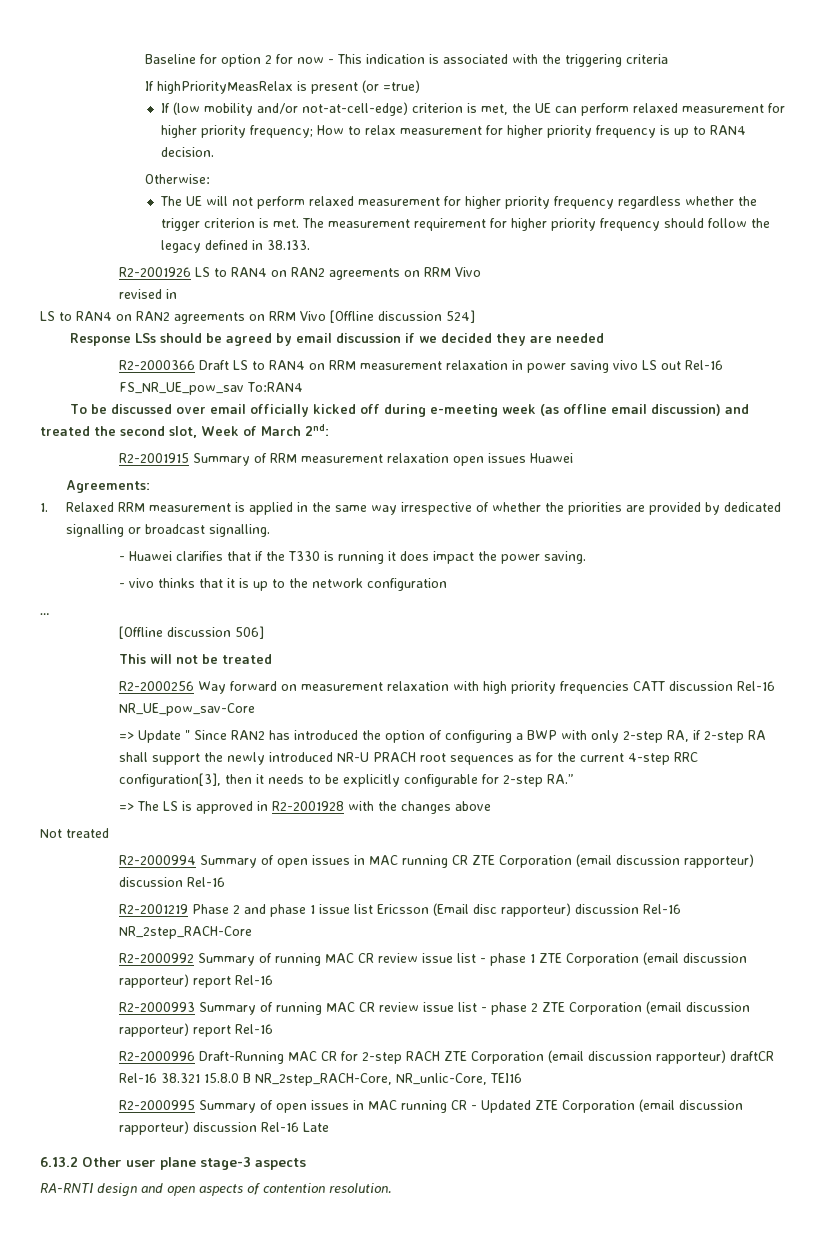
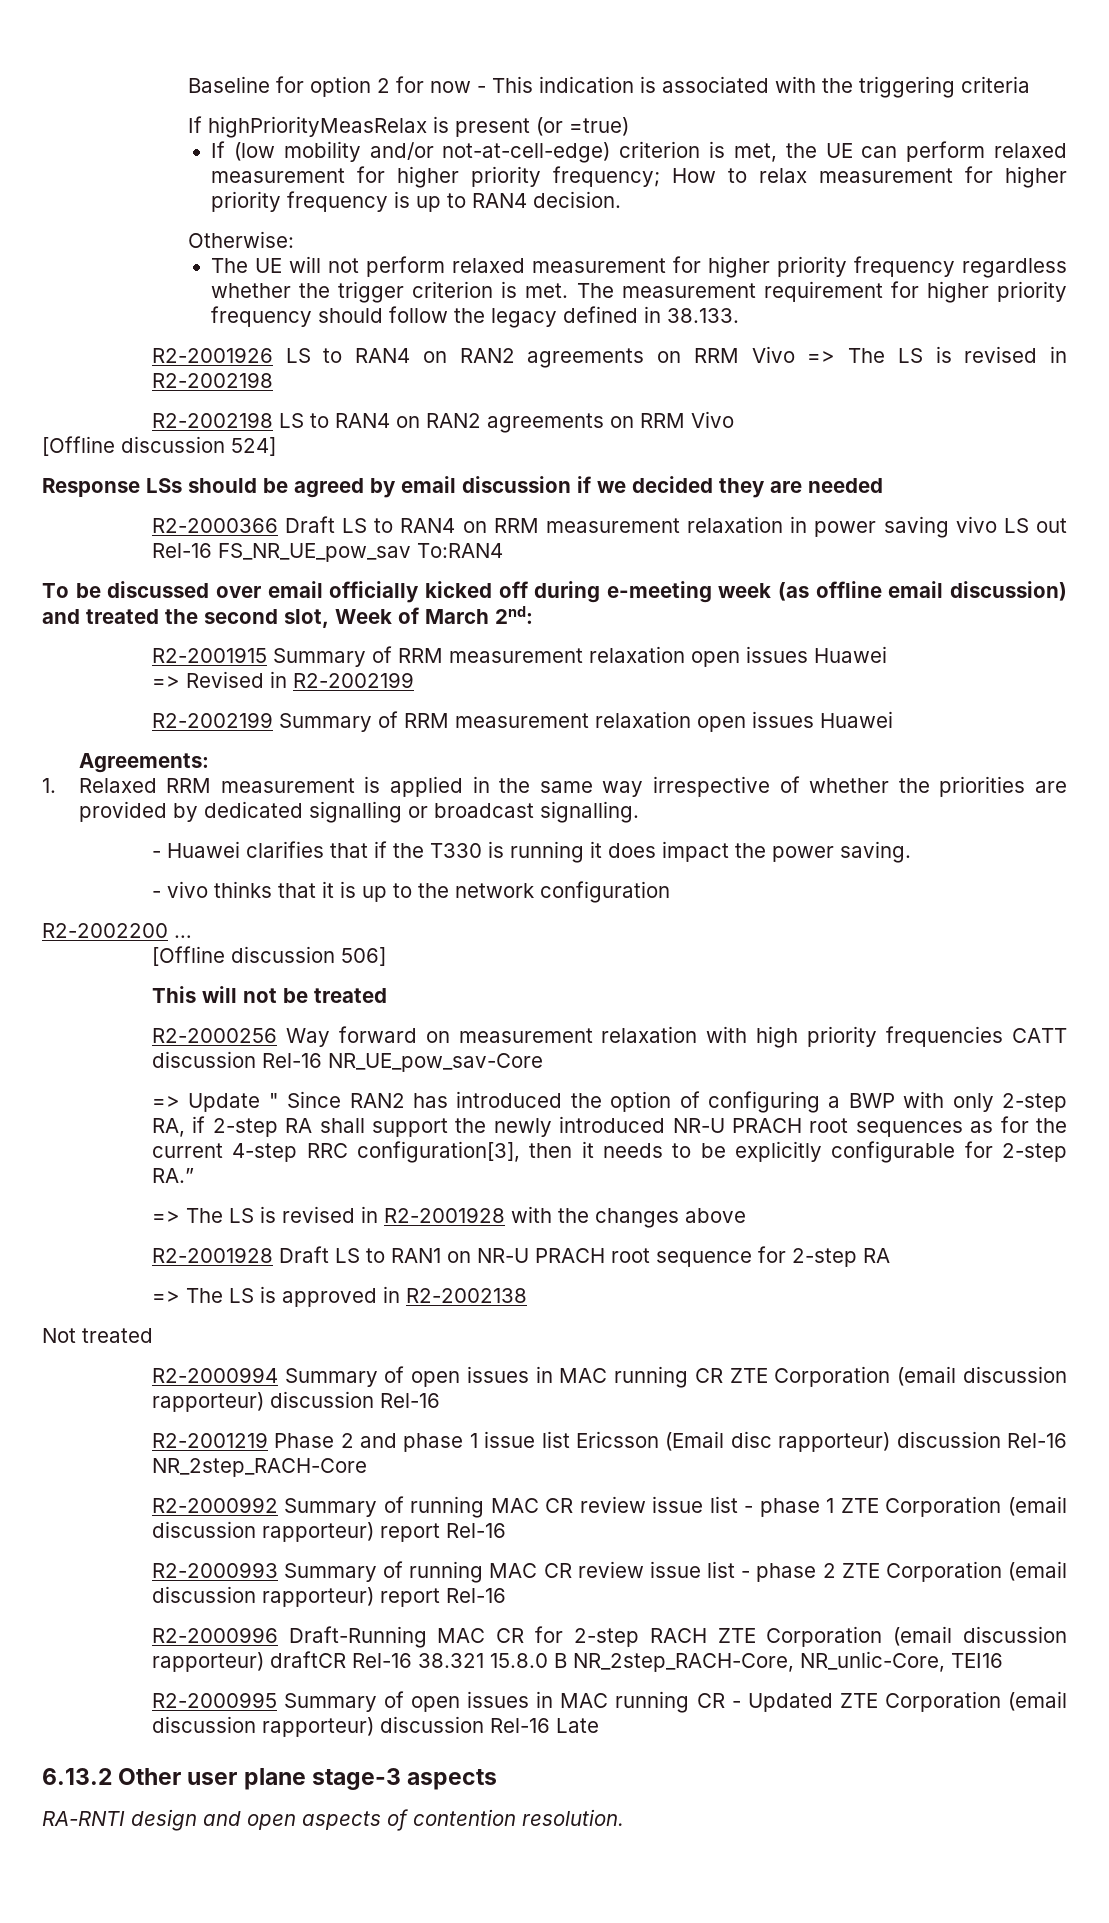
- R2-2001926 LS to RAN4 on RAN2 agreements on RRM Vivo
- revised in
- LS to RAN4 on RAN2 agreements on RRM Vivo [Offline discussion 524]
+ R2-2001926 LS to RAN4 on RAN2 agreements on RRM Vivo => The LS is revised in R2-2002198
+ R2-2002198 LS to RAN4 on RAN2 agreements on RRM Vivo
+ [Offline discussion 524]
+ => Revised in R2-2002199
+ R2-2002199 Summary of RRM measurement relaxation open issues Huawei
- …
+ R2-2002200 …
- => The LS is approved in R2-2001928 with the changes above
+ => The LS is revised in R2-2001928 with the changes above
+ R2-2001928 Draft LS to RAN1 on NR-U PRACH root sequence for 2-step RA
+ => The LS is approved in R2-2002138

